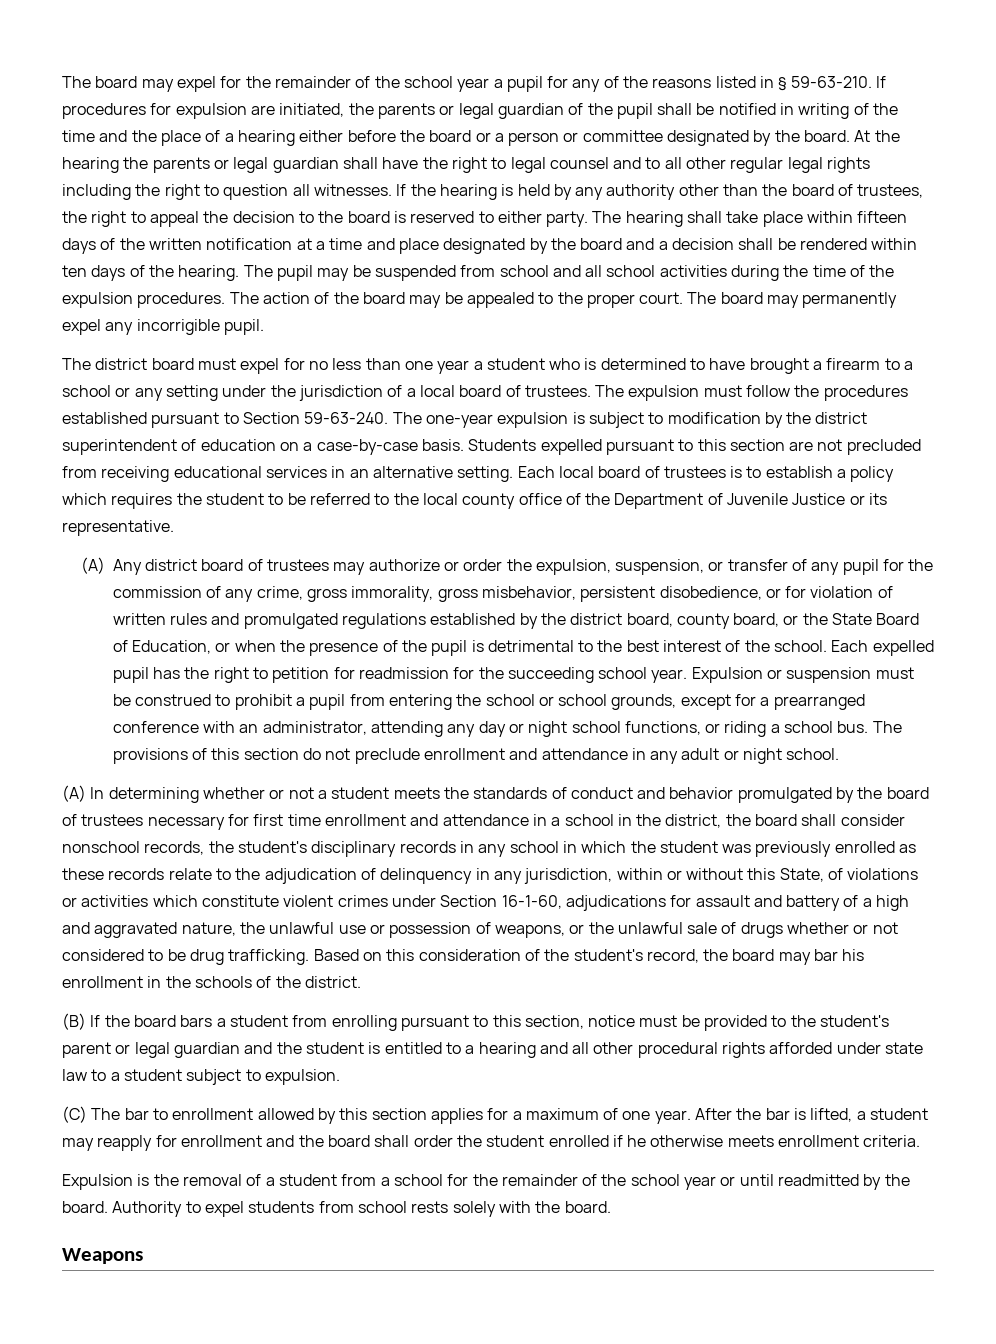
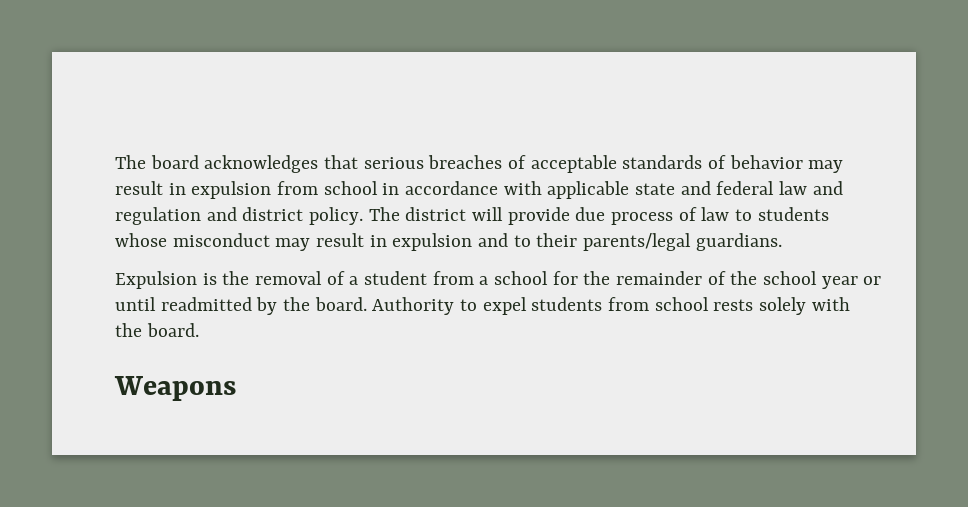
- The board may expel for the remainder of the school year a pupil for any of the reasons listed in § 59-63-210. If procedures for expulsion are initiated, the parents or legal guardian of the pupil shall be notified in writing of the time and the place of a hearing either before the board or a person or committee designated by the board. At the hearing the parents or legal guardian shall have the right to legal counsel and to all other regular legal rights including the right to question all witnesses. If the hearing is held by any authority other than the board of trustees, the right to appeal the decision to the board is reserved to either party. The hearing shall take place within fifteen days of the written notification at a time and place designated by the board and a decision shall be rendered within ten days of the hearing. The pupil may be suspended from school and all school activities during the time of the expulsion procedures. The action of the board may be appealed to the proper court. The board may permanently expel any incorrigible pupil.
- The district board must expel for no less than one year a student who is determined to have brought a firearm to a school or any setting under the jurisdiction of a local board of trustees. The expulsion must follow the procedures established pursuant to Section 59-63-240. The one-year expulsion is subject to modification by the district superintendent of education on a case-by-case basis. Students expelled pursuant to this section are not precluded from receiving educational services in an alternative setting. Each local board of trustees is to establish a policy which requires the student to be referred to the local county office of the Department of Juvenile Justice or its representative.
- (A) Any district board of trustees may authorize or order the expulsion, suspension, or transfer of any pupil for the commission of any crime, gross immorality, gross misbehavior, persistent disobedience, or for violation of written rules and promulgated regulations established by the district board, county board, or the State Board of Education, or when the presence of the pupil is detrimental to the best interest of the school. Each expelled pupil has the right to petition for readmission for the succeeding school year. Expulsion or suspension must be construed to prohibit a pupil from entering the school or school grounds, except for a prearranged conference with an administrator, attending any day or night school functions, or riding a school bus. The provisions of this section do not preclude enrollment and attendance in any adult or night school.
- (A) In determining whether or not a student meets the standards of conduct and behavior promulgated by the board of trustees necessary for first time enrollment and attendance in a school in the district, the board shall consider nonschool records, the student's disciplinary records in any school in which the student was previously enrolled as these records relate to the adjudication of delinquency in any jurisdiction, within or without this State, of violations or activities which constitute violent crimes under Section 16-1-60, adjudications for assault and battery of a high and aggravated nature, the unlawful use or possession of weapons, or the unlawful sale of drugs whether or not considered to be drug trafficking. Based on this consideration of the student's record, the board may bar his enrollment in the schools of the district.
- (B) If the board bars a student from enrolling pursuant to this section, notice must be provided to the student's parent or legal guardian and the student is entitled to a hearing and all other procedural rights afforded under state law to a student subject to expulsion.
- (C) The bar to enrollment allowed by this section applies for a maximum of one year. After the bar is lifted, a student may reapply for enrollment and the board shall order the student enrolled if he otherwise meets enrollment criteria.
+ The board acknowledges that serious breaches of acceptable standards of behavior may result in expulsion from school in accordance with applicable state and federal law and regulation and district policy. The district will provide due process of law to students whose misconduct may result in expulsion and to their parents/legal guardians.

